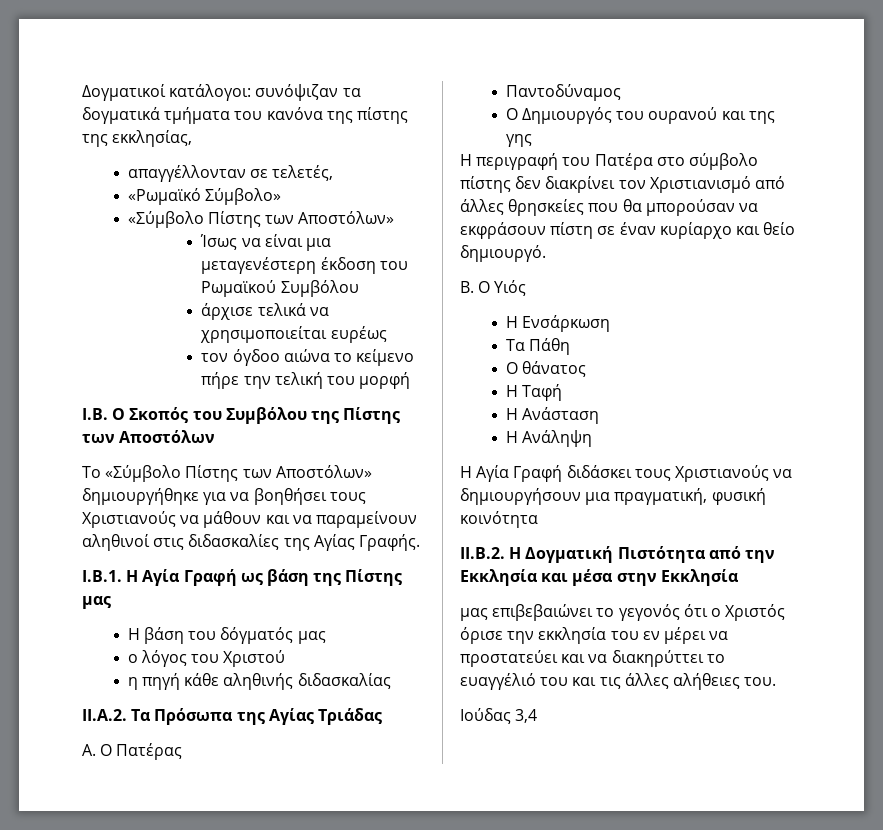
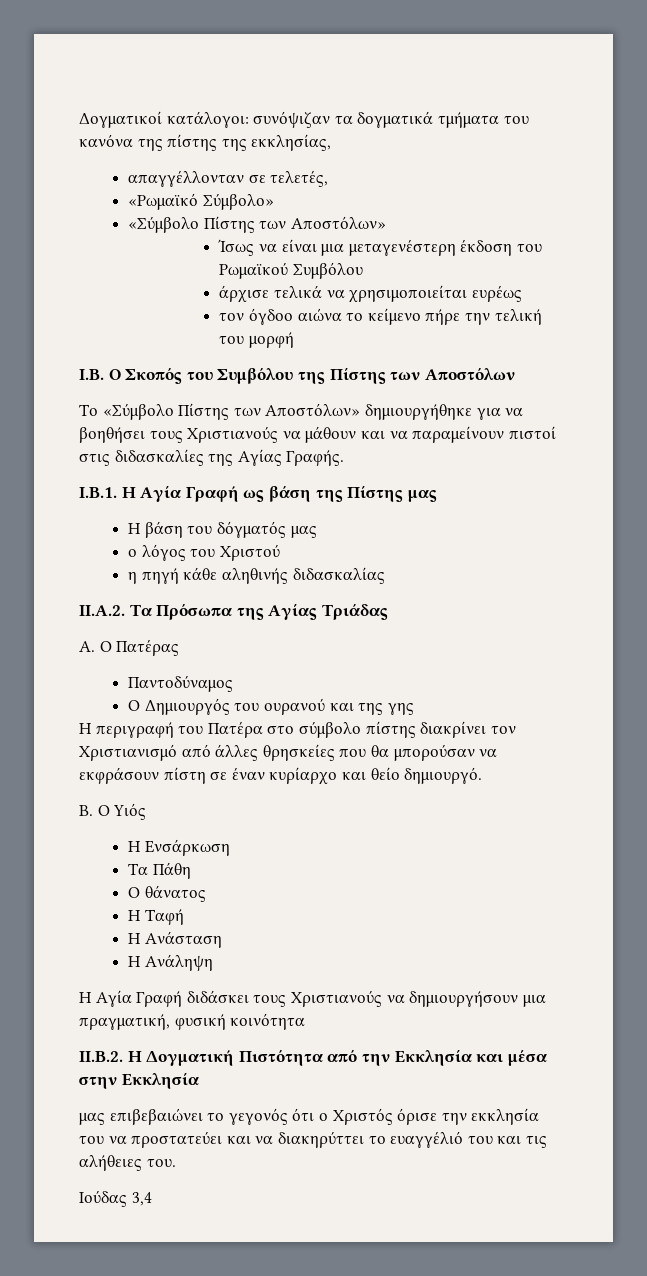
- Το «Σύμβολο Πίστης των Αποστόλων» δημιουργήθηκε για να βοηθήσει τους Χριστιανούς να μάθουν και να παραμείνουν αληθινοί στις διδασκαλίες της Αγίας Γραφής.
+ Το «Σύμβολο Πίστης των Αποστόλων» δημιουργήθηκε για να βοηθήσει τους Χριστιανούς να μάθουν και να παραμείνουν πιστοί στις διδασκαλίες της Αγίας Γραφής.
- Η περιγραφή του Πατέρα στο σύμβολο πίστης δεν διακρίνει τον Χριστιανισμό από άλλες θρησκείες που θα μπορούσαν να εκφράσουν πίστη σε έναν κυρίαρχο και θείο δημιουργό.
+ Η περιγραφή του Πατέρα στο σύμβολο πίστης διακρίνει τον Χριστιανισμό από άλλες θρησκείες που θα μπορούσαν να εκφράσουν πίστη σε έναν κυρίαρχο και θείο δημιουργό.
- μας επιβεβαιώνει το γεγονός ότι ο Χριστός όρισε την εκκλησία του εν μέρει να προστατεύει και να διακηρύττει το ευαγγέλιό του και τις άλλες αλήθειες του.
+ μας επιβεβαιώνει το γεγονός ότι ο Χριστός όρισε την εκκλησία του να προστατεύει και να διακηρύττει το ευαγγέλιό του και τις αλήθειες του.

